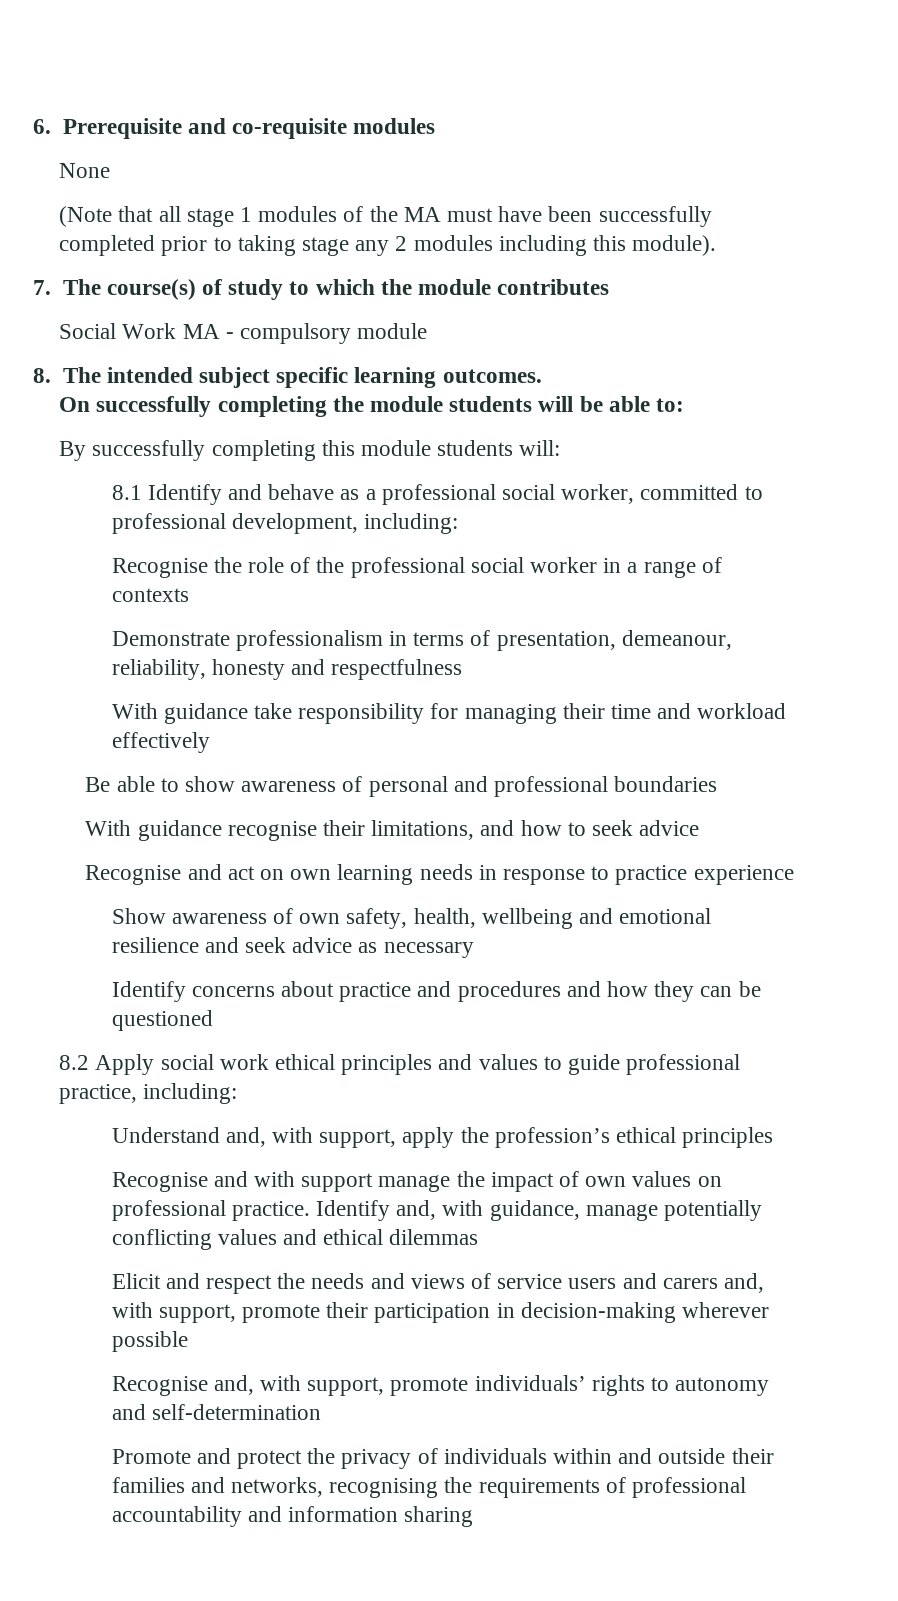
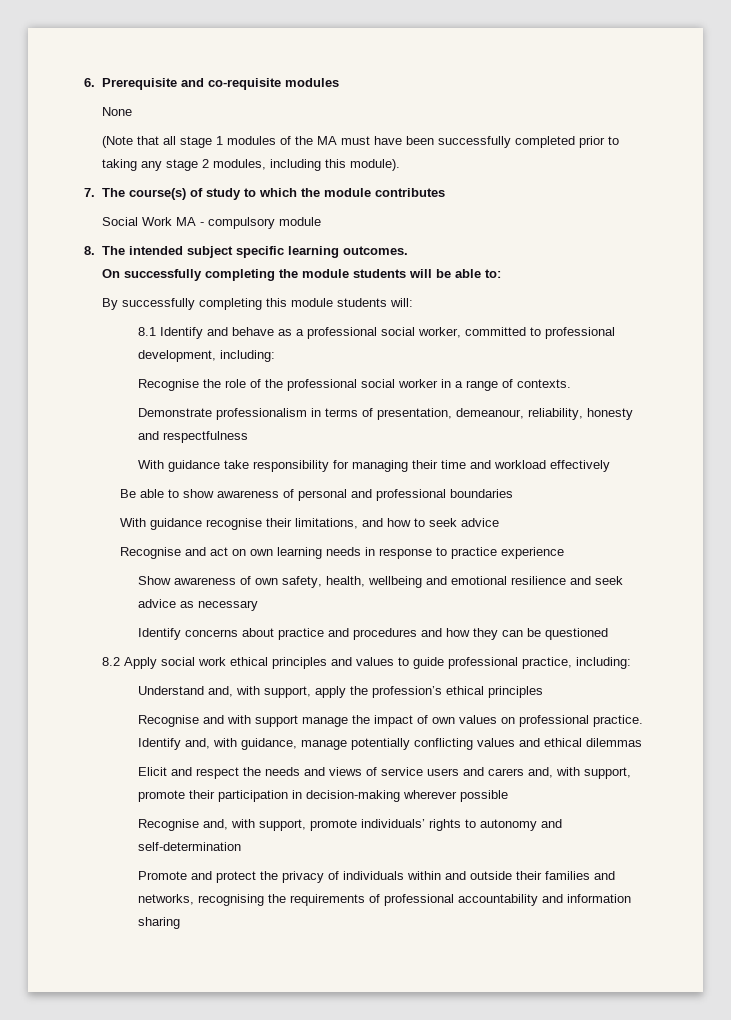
- (Note that all stage 1 modules of the MA must have been successfully completed prior to taking stage any 2 modules including this module).
+ (Note that all stage 1 modules of the MA must have been successfully completed prior to taking any stage 2 modules, including this module).
- Recognise the role of the professional social worker in a range of contexts
+ Recognise the role of the professional social worker in a range of contexts.

